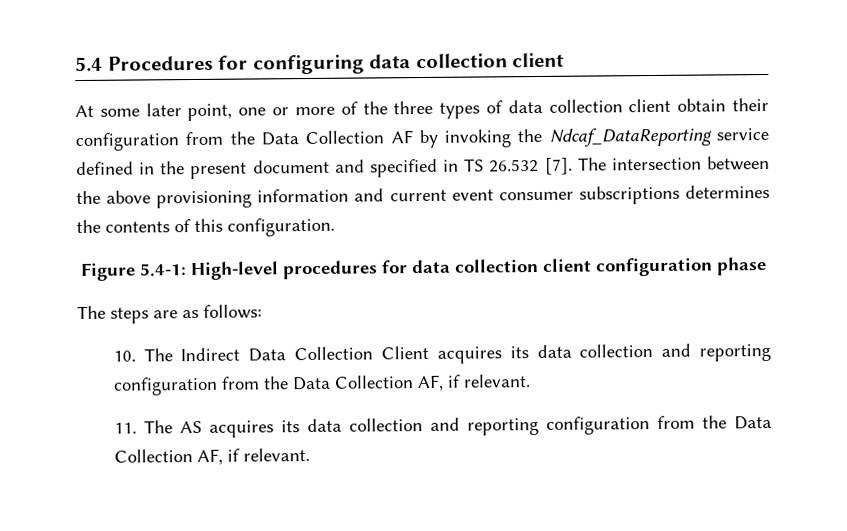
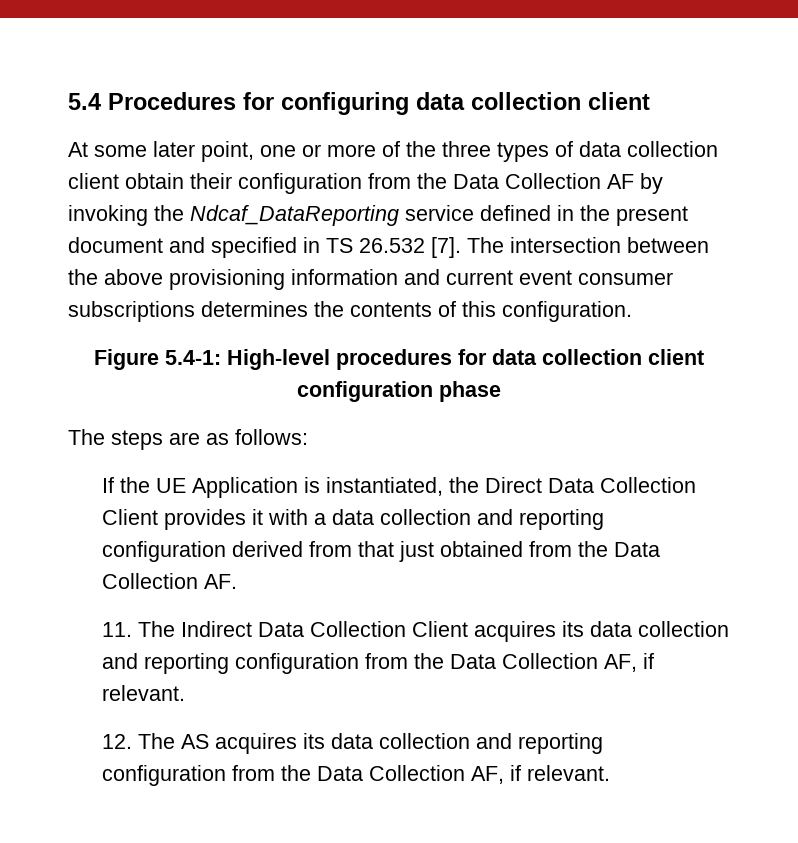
- 10. The Indirect Data Collection Client acquires its data collection and reporting configuration from the Data Collection AF, if relevant.
+ If the UE Application is instantiated, the Direct Data Collection Client provides it with a data collection and reporting configuration derived from that just obtained from the Data Collection AF.
+ 11. The Indirect Data Collection Client acquires its data collection and reporting configuration from the Data Collection AF, if relevant.
- 11. The AS acquires its data collection and reporting configuration from the Data Collection AF, if relevant.
+ 12. The AS acquires its data collection and reporting configuration from the Data Collection AF, if relevant.

